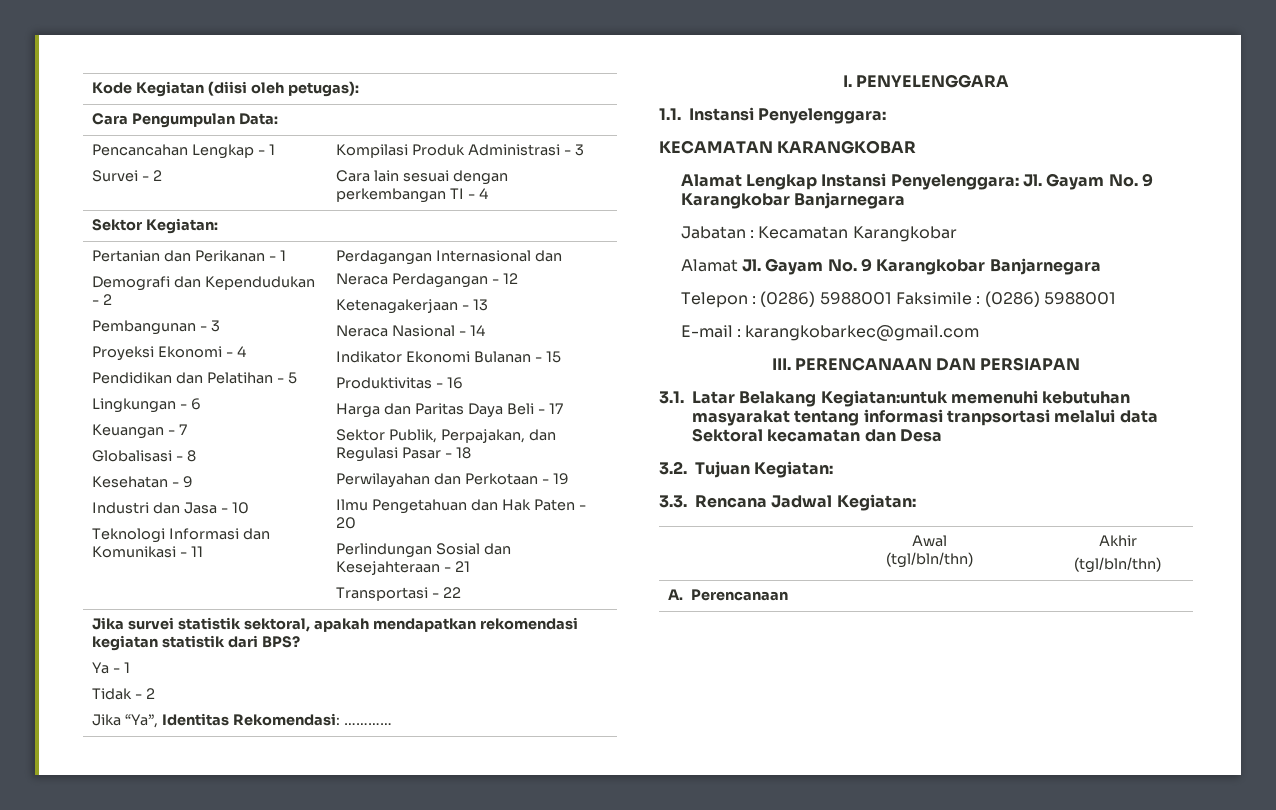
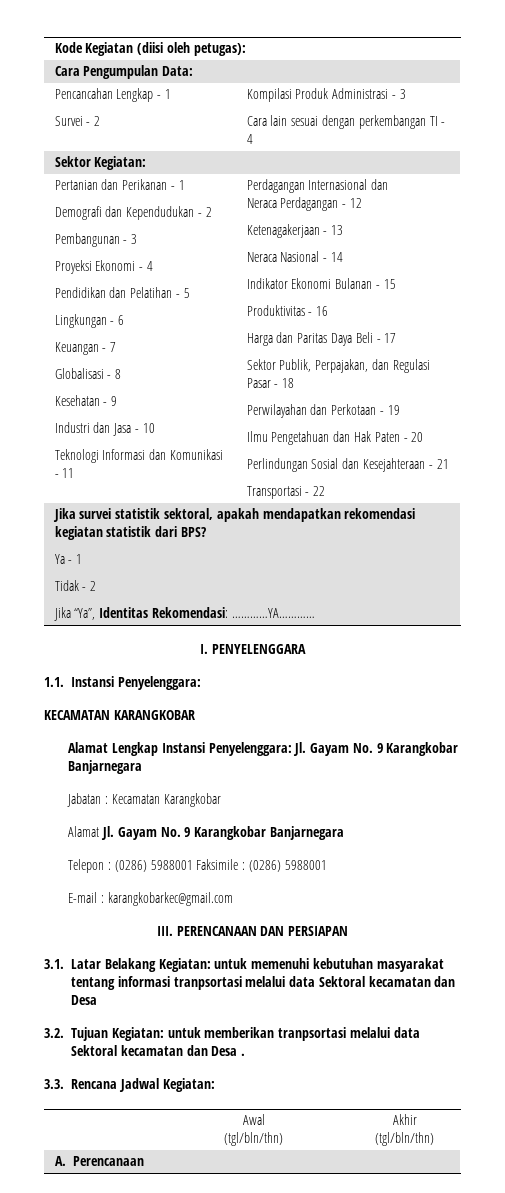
  Jika survei statistik sektoral, apakah mendapatkan rekomendasi kegiatan statistik dari BPS?
  Ya - 1
  Tidak - 2
- Jika “Ya”, Identitas Rekomendasi: …………
+ Jika “Ya”, Identitas Rekomendasi: …………YA…………
- 3.1. Latar Belakang Kegiatan:untuk memenuhi kebutuhan masyarakat tentang informasi tranpsortasi melalui data Sektoral kecamatan dan Desa
+ 3.1. Latar Belakang Kegiatan: untuk memenuhi kebutuhan masyarakat tentang informasi tranpsortasi melalui data Sektoral kecamatan dan Desa
- 3.2. Tujuan Kegiatan:
+ 3.2. Tujuan Kegiatan: untuk memberikan tranpsortasi melalui data Sektoral kecamatan dan Desa .

